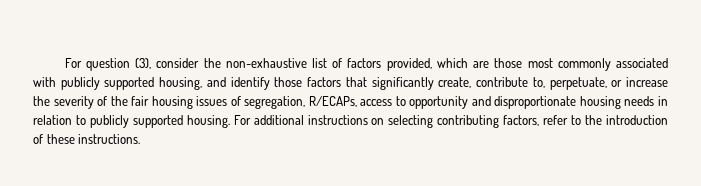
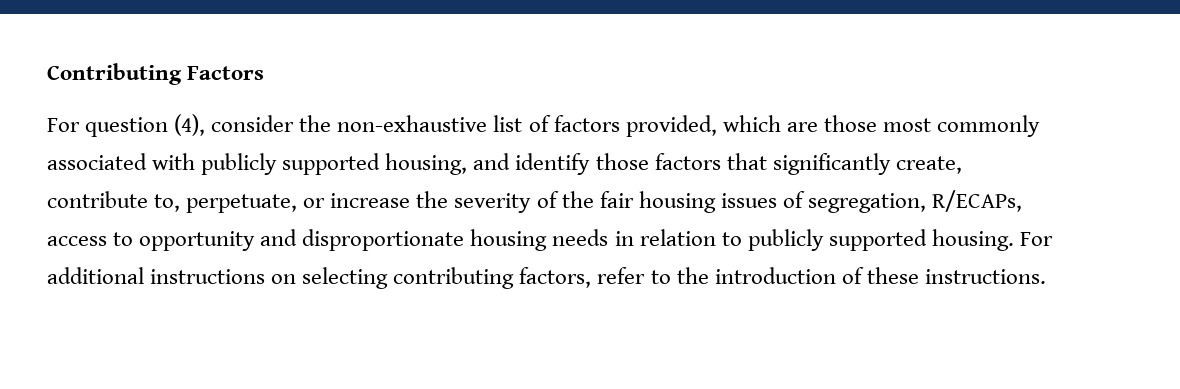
+ Contributing Factors
- For question (3), consider the non-exhaustive list of factors provided, which are those most commonly associated with publicly supported housing, and identify those factors that significantly create, contribute to, perpetuate, or increase the severity of the fair housing issues of segregation, R/ECAPs, access to opportunity and disproportionate housing needs in relation to publicly supported housing.
+ For question (4), consider the non-exhaustive list of factors provided, which are those most commonly associated with publicly supported housing, and identify those factors that significantly create, contribute to, perpetuate, or increase the severity of the fair housing issues of segregation, R/ECAPs, access to opportunity and disproportionate housing needs in relation to publicly supported housing.

